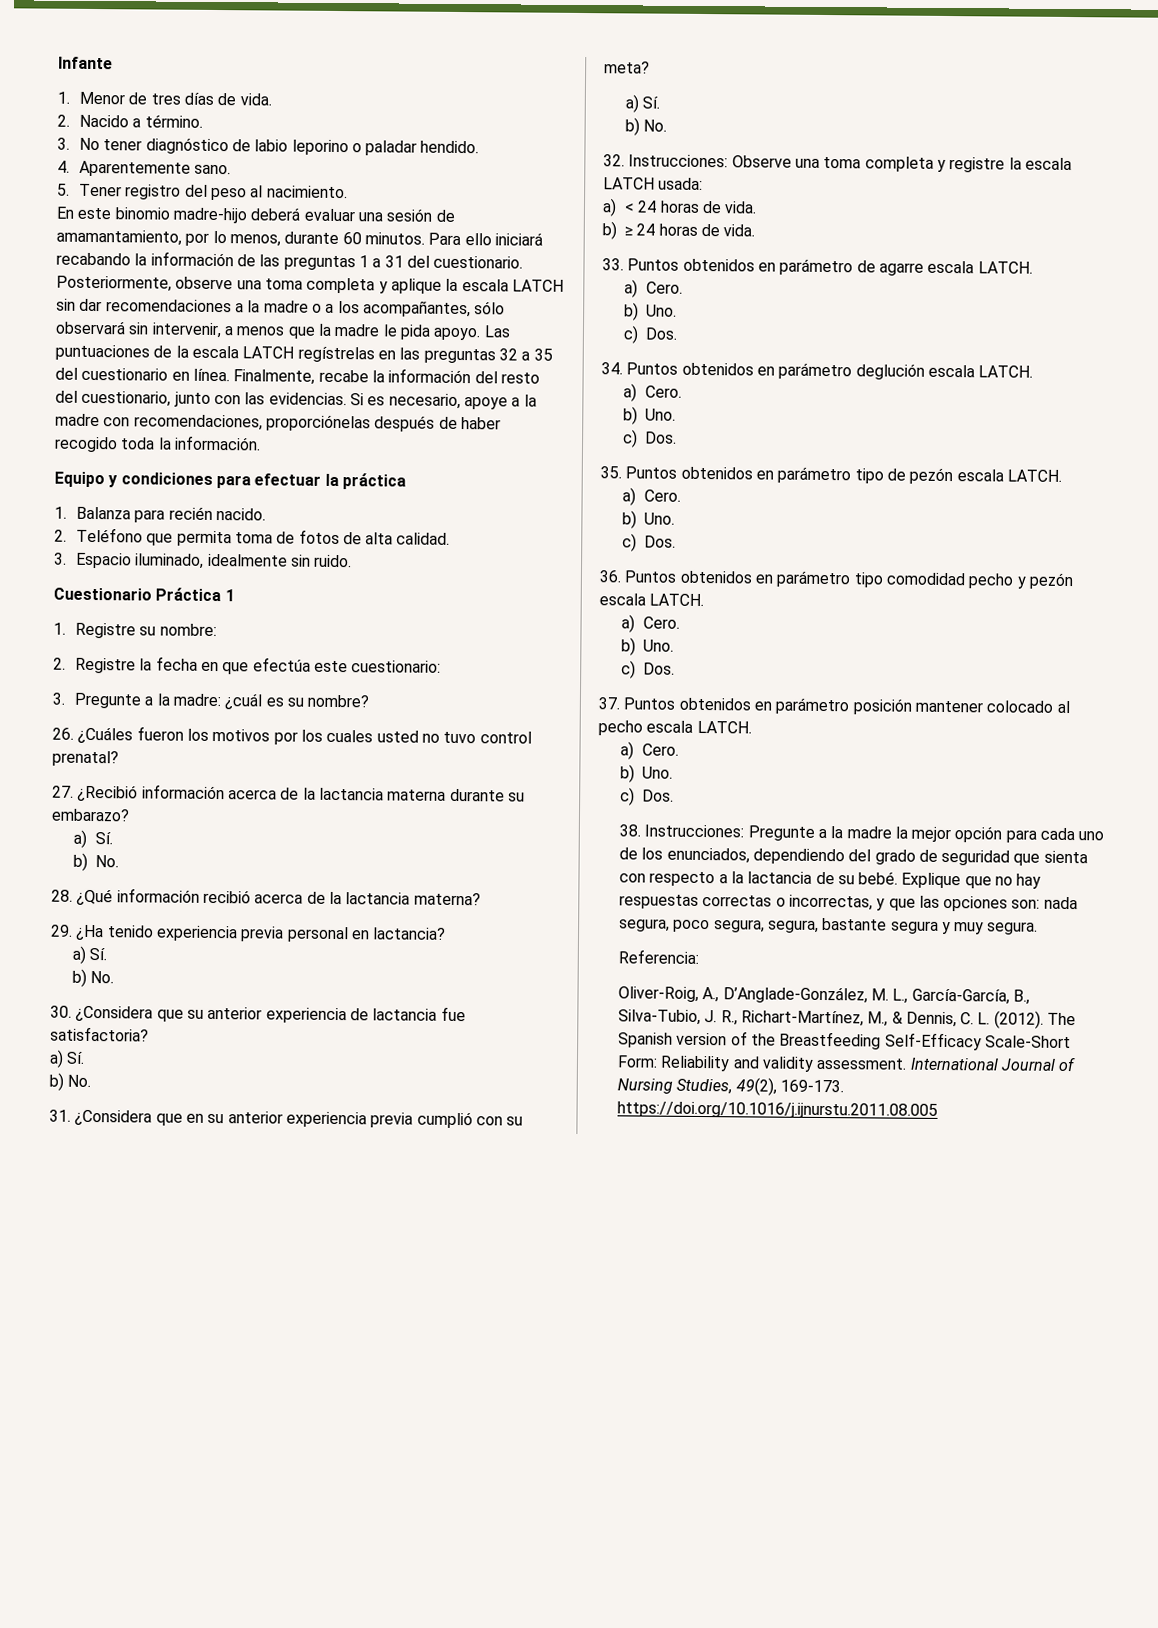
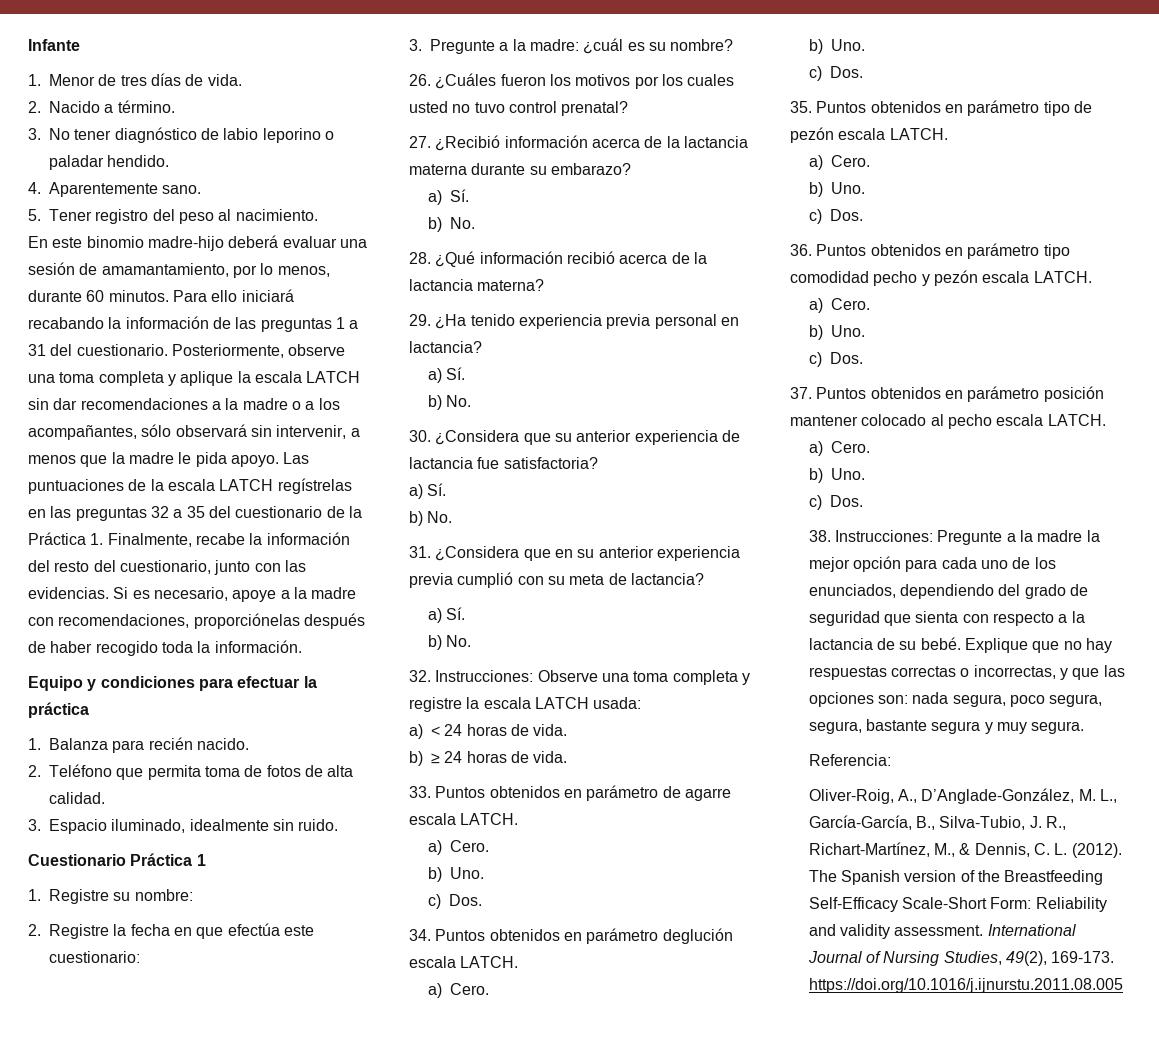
- Las puntuaciones de la escala LATCH regístrelas en las preguntas 32 a 35 del cuestionario en línea. Finalmente, recabe la información del resto del cuestionario, junto con las evidencias.
+ Las puntuaciones de la escala LATCH regístrelas en las preguntas 32 a 35 del cuestionario de la Práctica 1. Finalmente, recabe la información del resto del cuestionario, junto con las evidencias.
- 31. ¿Considera que en su anterior experiencia previa cumplió con su meta?
+ 31. ¿Considera que en su anterior experiencia previa cumplió con su meta de lactancia?

